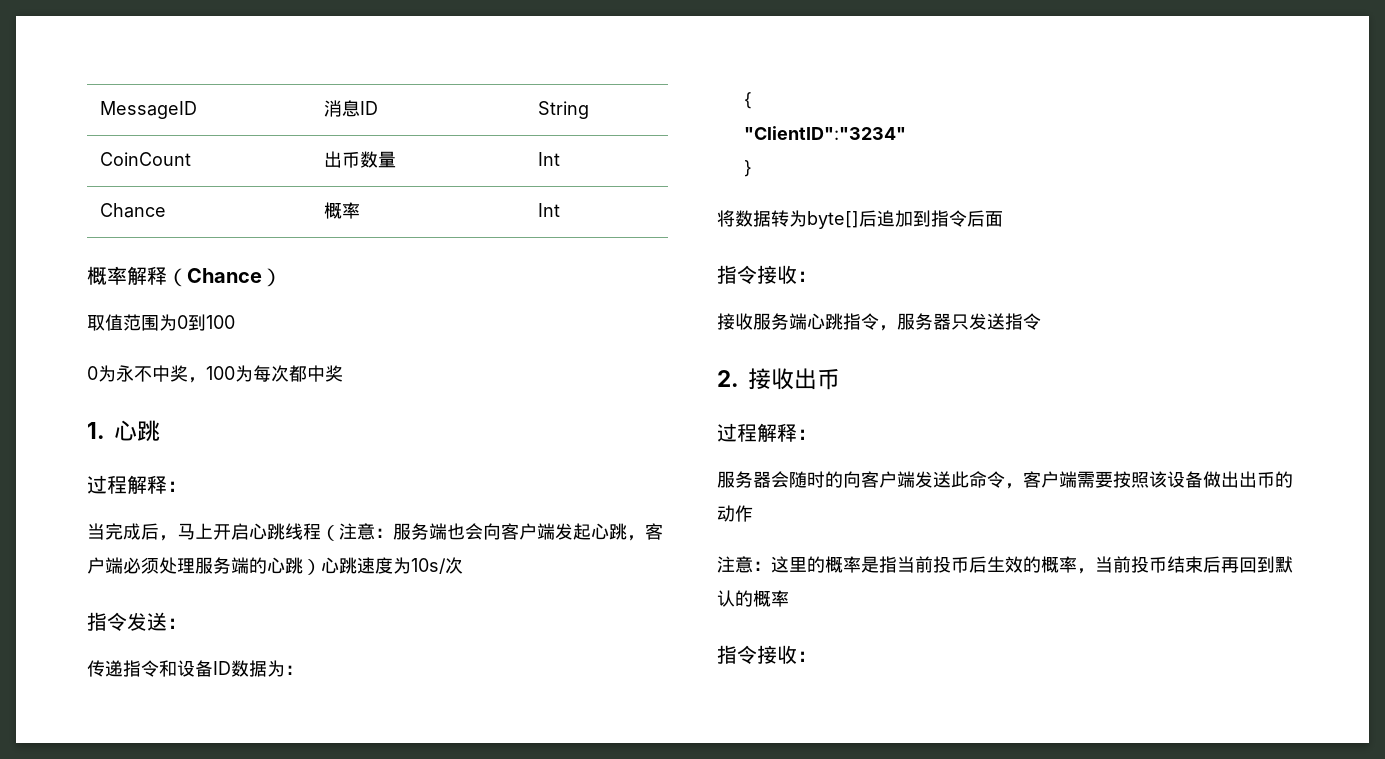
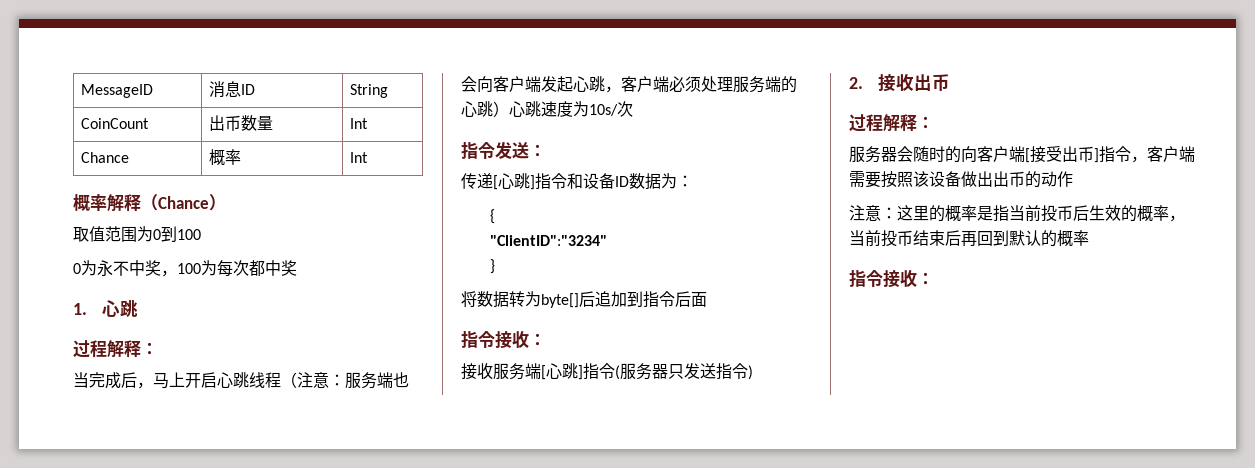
- 传递指令和设备ID数据为：
+ 传递[心跳]指令和设备ID数据为：
- 接收服务端心跳指令，服务器只发送指令
+ 接收服务端[心跳]指令(服务器只发送指令)
- 服务器会随时的向客户端发送此命令，客户端需要按照该设备做出出币的动作
+ 服务器会随时的向客户端[接受出币]指令，客户端需要按照该设备做出出币的动作

